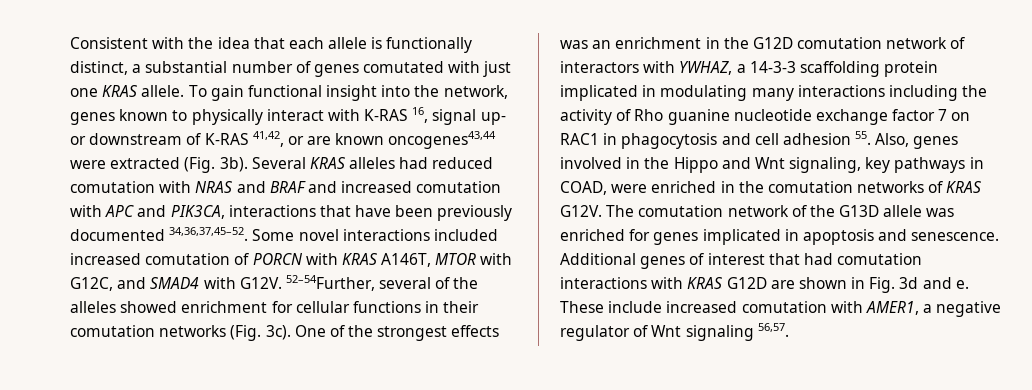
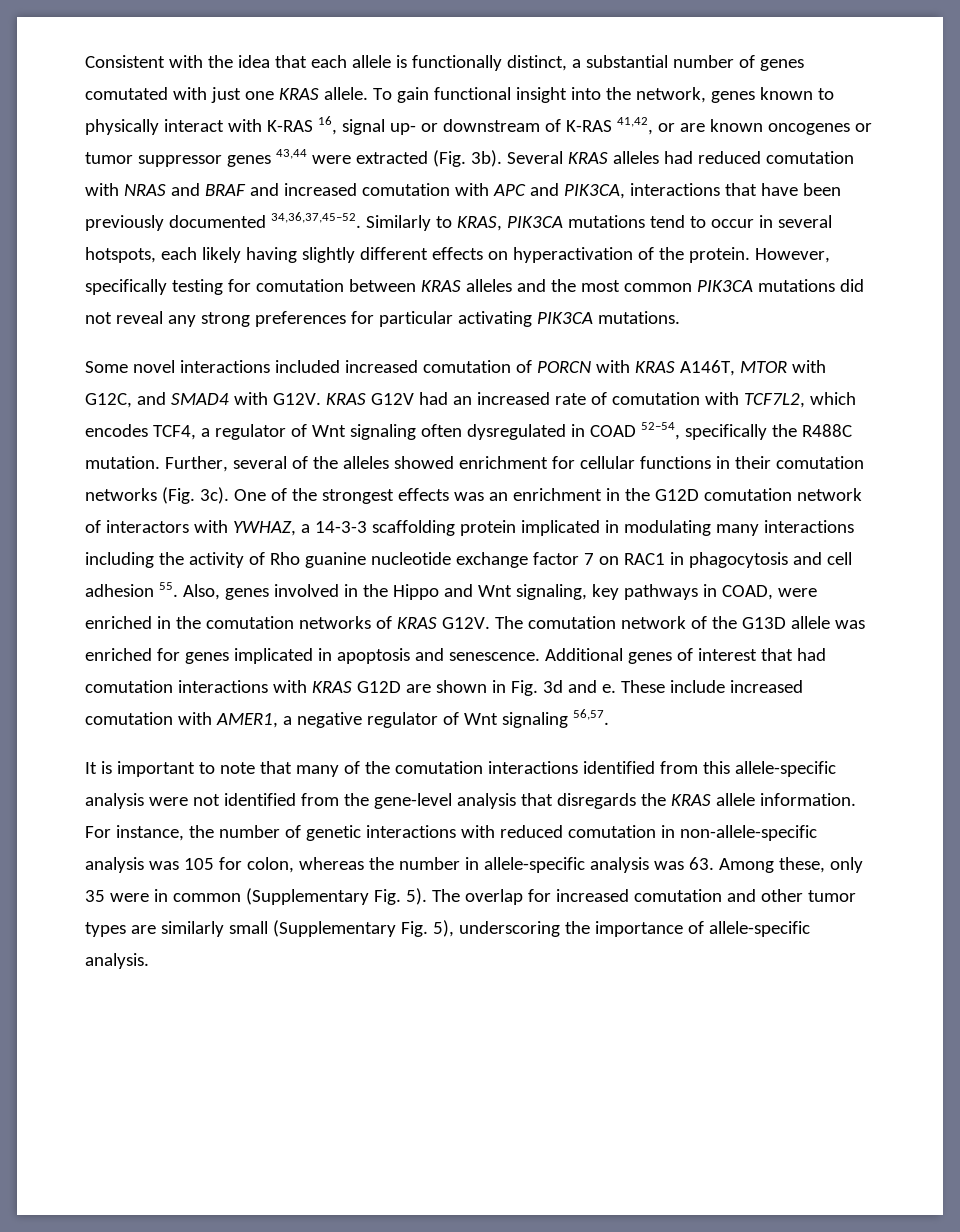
- To gain functional insight into the network, genes known to physically interact with K-RAS 16, signal up- or downstream of K-RAS 41,42, or are known oncogenes43,44 were extracted (Fig. 3b).
+ To gain functional insight into the network, genes known to physically interact with K-RAS 16, signal up- or downstream of K-RAS 41,42, or are known oncogenes or tumor suppressor genes 43,44 were extracted (Fig. 3b).
- Several KRAS alleles had reduced comutation with NRAS and BRAF and increased comutation with APC and PIK3CA, interactions that have been previously documented 34,36,37,45–52. Some novel interactions included increased comutation of PORCN with KRAS A146T, MTOR with G12C, and SMAD4 with G12V.
+ Several KRAS alleles had reduced comutation with NRAS and BRAF and increased comutation with APC and PIK3CA, interactions that have been previously documented 34,36,37,45–52. Similarly to KRAS, PIK3CA mutations tend to occur in several hotspots, each likely having slightly different effects on hyperactivation of the protein. However, specifically testing for comutation between KRAS alleles and the most common PIK3CA mutations did not reveal any strong preferences for particular activating PIK3CA mutations.
+ Some novel interactions included increased comutation of PORCN with KRAS A146T, MTOR with G12C, and SMAD4 with G12V.
- 52–54Further, several of the alleles showed enrichment for cellular functions in their comutation networks (Fig. 3c).
+ KRAS G12V had an increased rate of comutation with TCF7L2, which encodes TCF4, a regulator of Wnt signaling often dysregulated in COAD 52–54, specifically the R488C mutation. Further, several of the alleles showed enrichment for cellular functions in their comutation networks (Fig. 3c).
+ It is important to note that many of the comutation interactions identified from this allele-specific analysis were not identified from the gene-level analysis that disregards the KRAS allele information. For instance, the number of genetic interactions with reduced comutation in non-allele-specific analysis was 105 for colon, whereas the number in allele-specific analysis was 63. Among these, only 35 were in common (Supplementary Fig. 5). The overlap for increased comutation and other tumor types are similarly small (Supplementary Fig. 5), underscoring the importance of allele-specific analysis.

